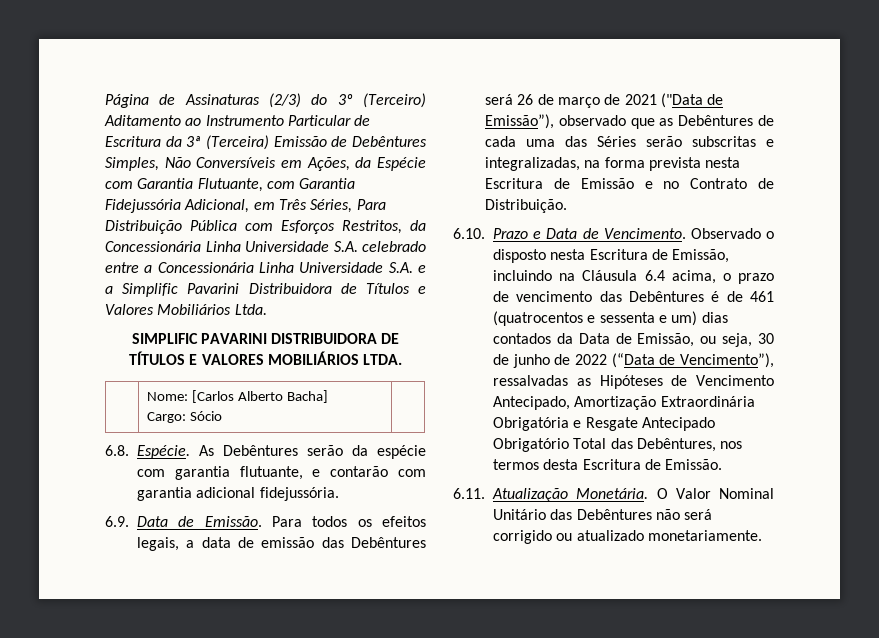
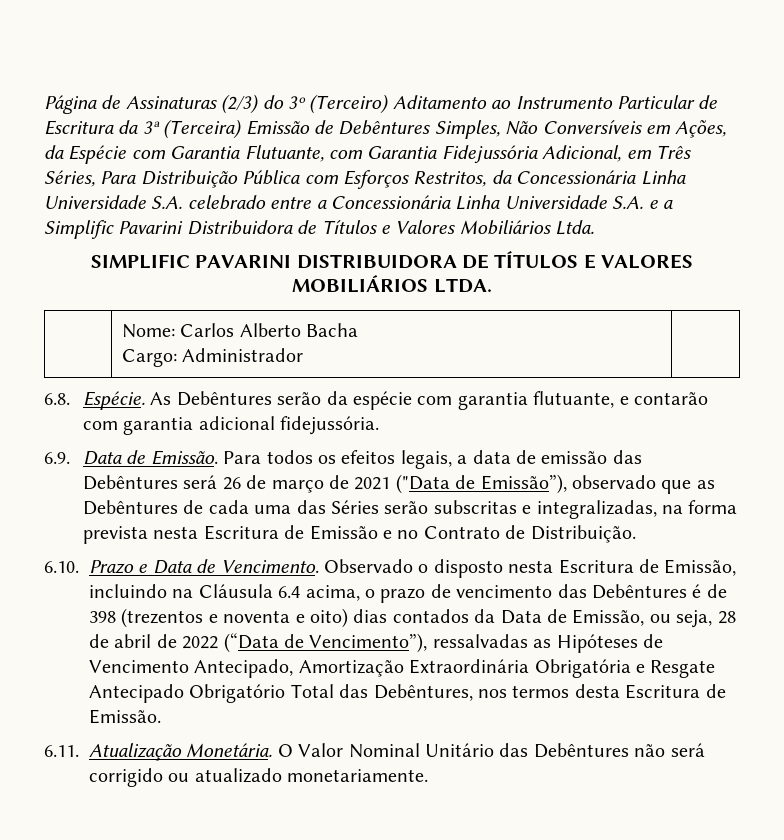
- | Nome: [Carlos Alberto Bacha]
- Cargo: Sócio |
+ | Nome: Carlos Alberto Bacha
+ Cargo: Administrador |
- Observado o disposto nesta Escritura de Emissão, incluindo na Cláusula 6.4 acima, o prazo de vencimento das Debêntures é de 461 (quatrocentos e sessenta e um) dias contados da Data de Emissão, ou seja, 30 de junho de 2022 (“Data de Vencimento”), ressalvadas as Hipóteses de Vencimento Antecipado, Amortização Extraordinária Obrigatória e Resgate Antecipado Obrigatório Total das Debêntures, nos termos desta Escritura de Emissão.
+ Observado o disposto nesta Escritura de Emissão, incluindo na Cláusula 6.4 acima, o prazo de vencimento das Debêntures é de 398 (trezentos e noventa e oito) dias contados da Data de Emissão, ou seja, 28 de abril de 2022 (“Data de Vencimento”), ressalvadas as Hipóteses de Vencimento Antecipado, Amortização Extraordinária Obrigatória e Resgate Antecipado Obrigatório Total das Debêntures, nos termos desta Escritura de Emissão.

